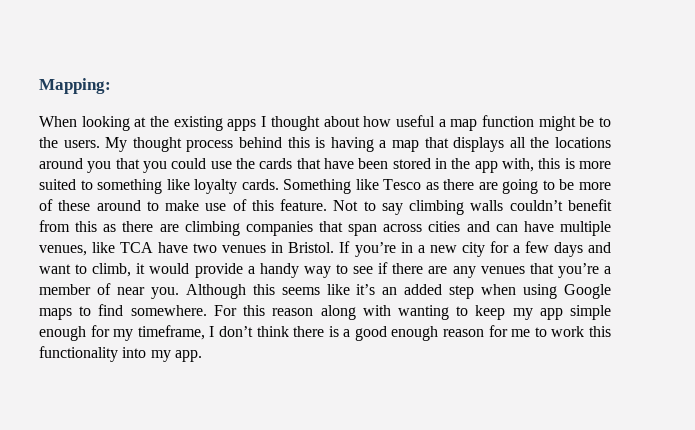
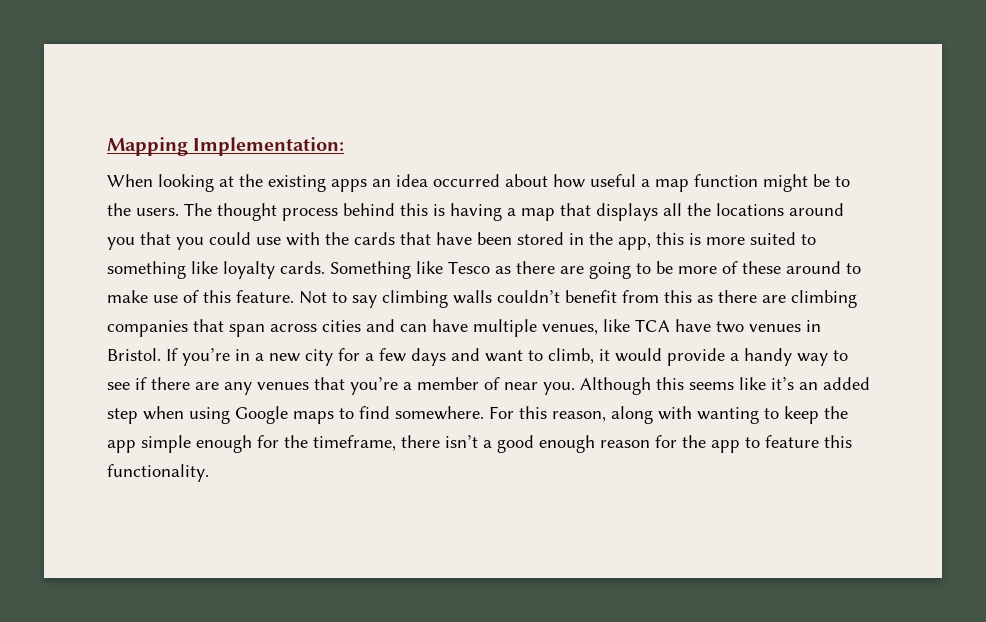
- Mapping:
+ Mapping Implementation:
- When looking at the existing apps I thought about how useful a map function might be to the users.
+ When looking at the existing apps an idea occurred about how useful a map function might be to the users.
- My thought process behind this is having a map that displays all the locations around you that you could use the cards that have been stored in the app with, this is more suited to something like loyalty cards.
+ The thought process behind this is having a map that displays all the locations around you that you could use with the cards that have been stored in the app, this is more suited to something like loyalty cards.
- For this reason along with wanting to keep my app simple enough for my timeframe, I don’t think there is a good enough reason for me to work this functionality into my app.
+ For this reason, along with wanting to keep the app simple enough for the timeframe, there isn’t a good enough reason for the app to feature this functionality.

